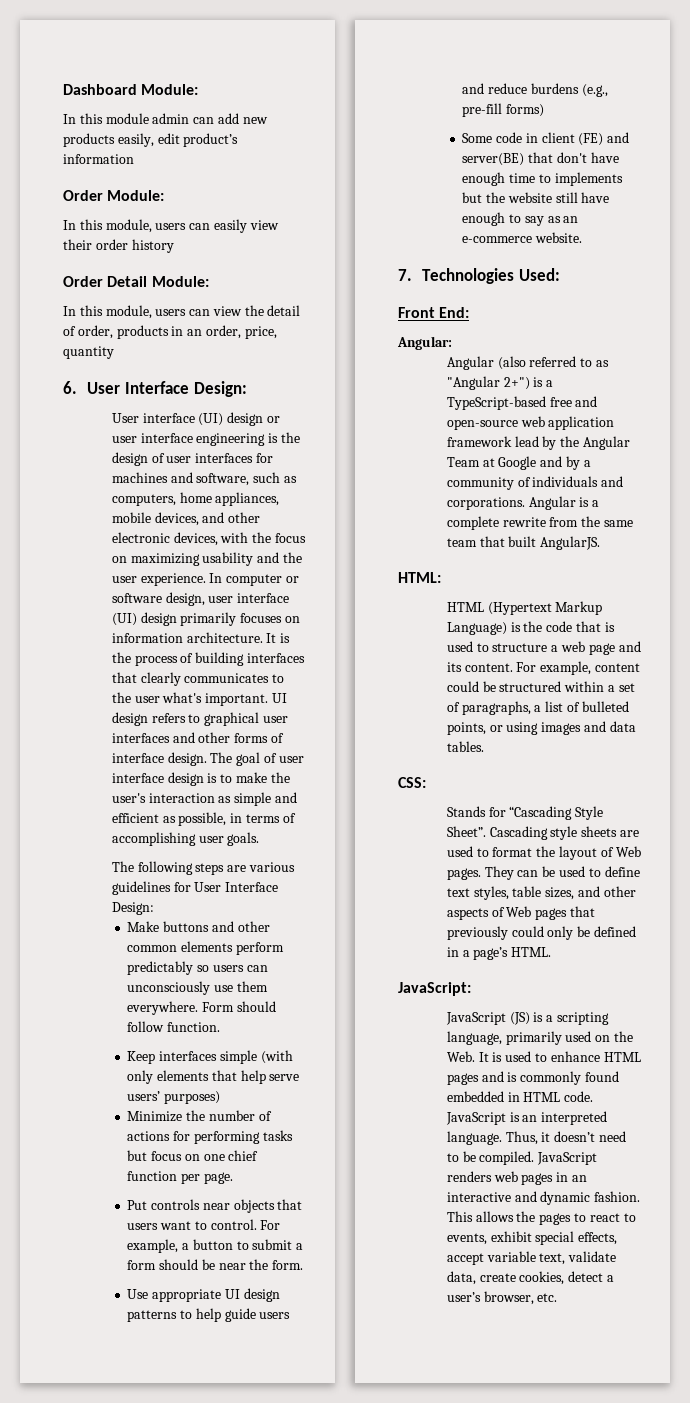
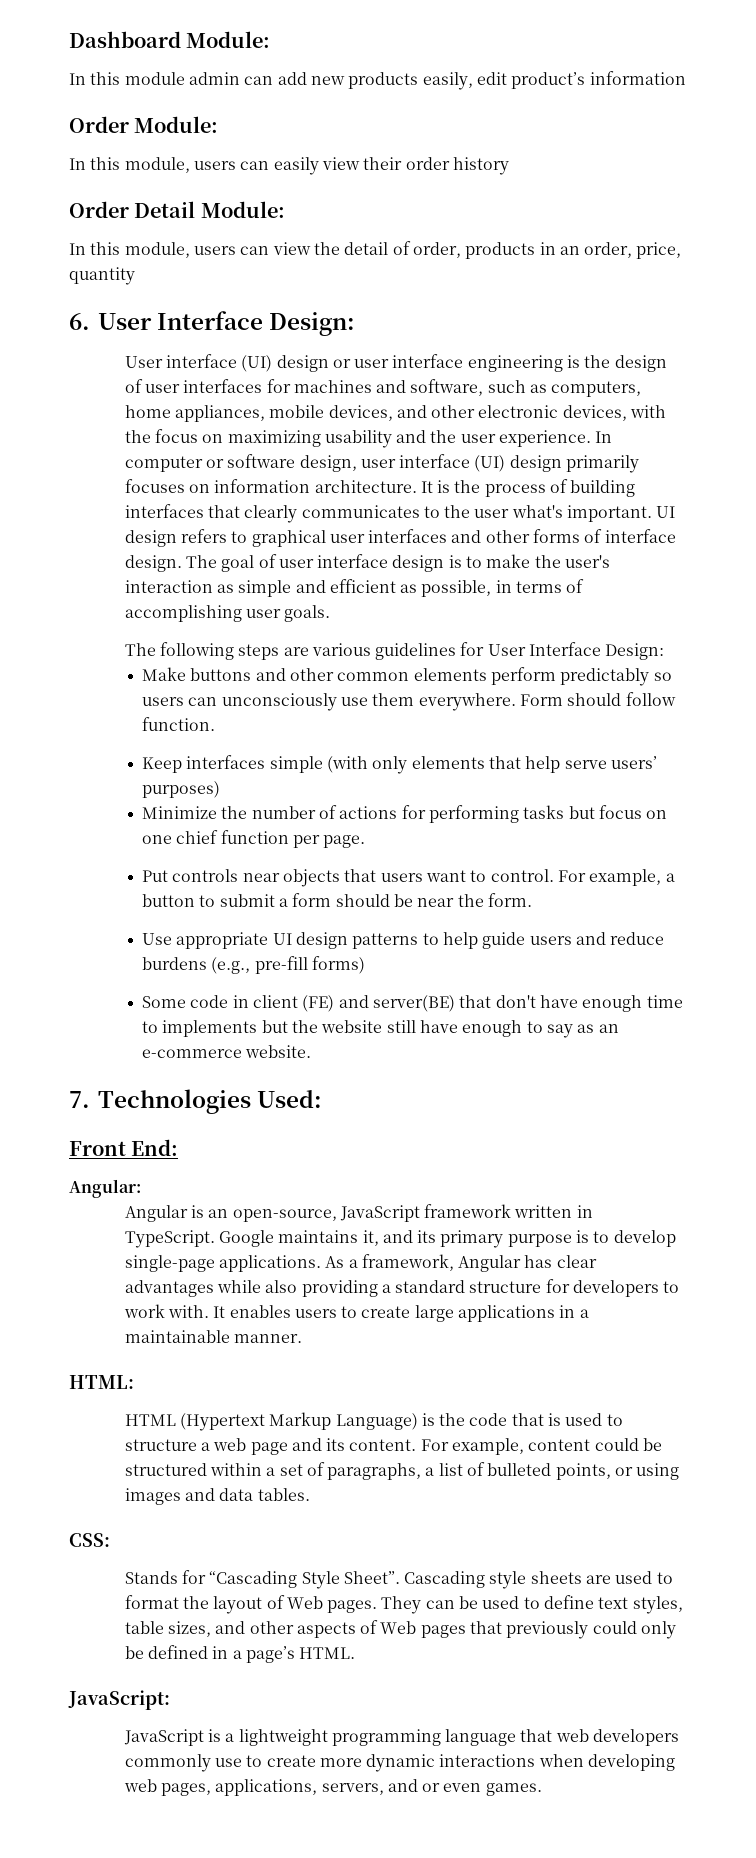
- Angular (also referred to as "Angular 2+") is a TypeScript-based free and open-source web application framework lead by the Angular Team at Google and by a community of individuals and corporations. Angular is a complete rewrite from the same team that built AngularJS.
+ Angular is an open-source, JavaScript framework written in TypeScript. Google maintains it, and its primary purpose is to develop single-page applications. As a framework, Angular has clear advantages while also providing a standard structure for developers to work with. It enables users to create large applications in a maintainable manner.
- JavaScript (JS) is a scripting language, primarily used on the Web. It is used to enhance HTML pages and is commonly found embedded in HTML code. JavaScript is an interpreted language. Thus, it doesn’t need to be compiled. JavaScript renders web pages in an interactive and dynamic fashion. This allows the pages to react to events, exhibit special effects, accept variable text, validate data, create cookies, detect a user’s browser, etc.
+ JavaScript is a lightweight programming language that web developers commonly use to create more dynamic interactions when developing web pages, applications, servers, and or even games.

